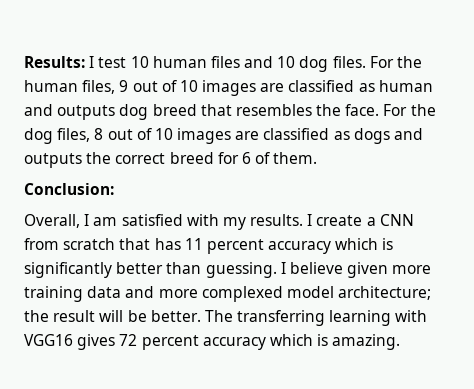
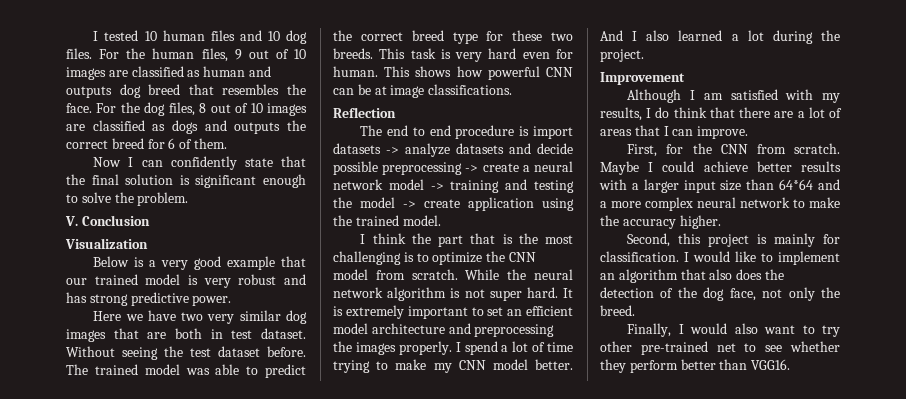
- Results: I test 10 human files and 10 dog files.
+ I tested 10 human files and 10 dog files.
- Conclusion:
- Overall, I am satisfied with my results. I create a CNN from scratch that has 11 percent accuracy which is significantly better than guessing. I believe given more training data and more complexed model architecture; the result will be better. The transferring learning with VGG16 gives 72 percent accuracy which is amazing.
+ Now I can confidently state that the final solution is significant enough to solve the problem.
+ V. Conclusion
+ Visualization
+ Below is a very good example that our trained model is very robust and has strong predictive power.
+ Here we have two very similar dog images that are both in test dataset. Without seeing the test dataset before. The trained model was able to predict the correct breed type for these two breeds. This task is very hard even for human. This shows how powerful CNN can be at image classifications.
+ Reflection
+ The end to end procedure is import datasets -> analyze datasets and decide possible preprocessing -> create a neural network model -> training and testing the model -> create application using the trained model.
+ I think the part that is the most challenging is to optimize the CNN model from scratch. While the neural network algorithm is not super hard. It is extremely important to set an efficient model architecture and preprocessing the images properly. I spend a lot of time trying to make my CNN model better. And I also learned a lot during the project.
+ Improvement
+ Although I am satisfied with my results, I do think that there are a lot of areas that I can improve.
+ First, for the CNN from scratch. Maybe I could achieve better results with a larger input size than 64*64 and a more complex neural network to make the accuracy higher.
+ Second, this project is mainly for classification. I would like to implement an algorithm that also does the detection of the dog face, not only the breed.
+ Finally, I would also want to try other pre-trained net to see whether they perform better than VGG16.

